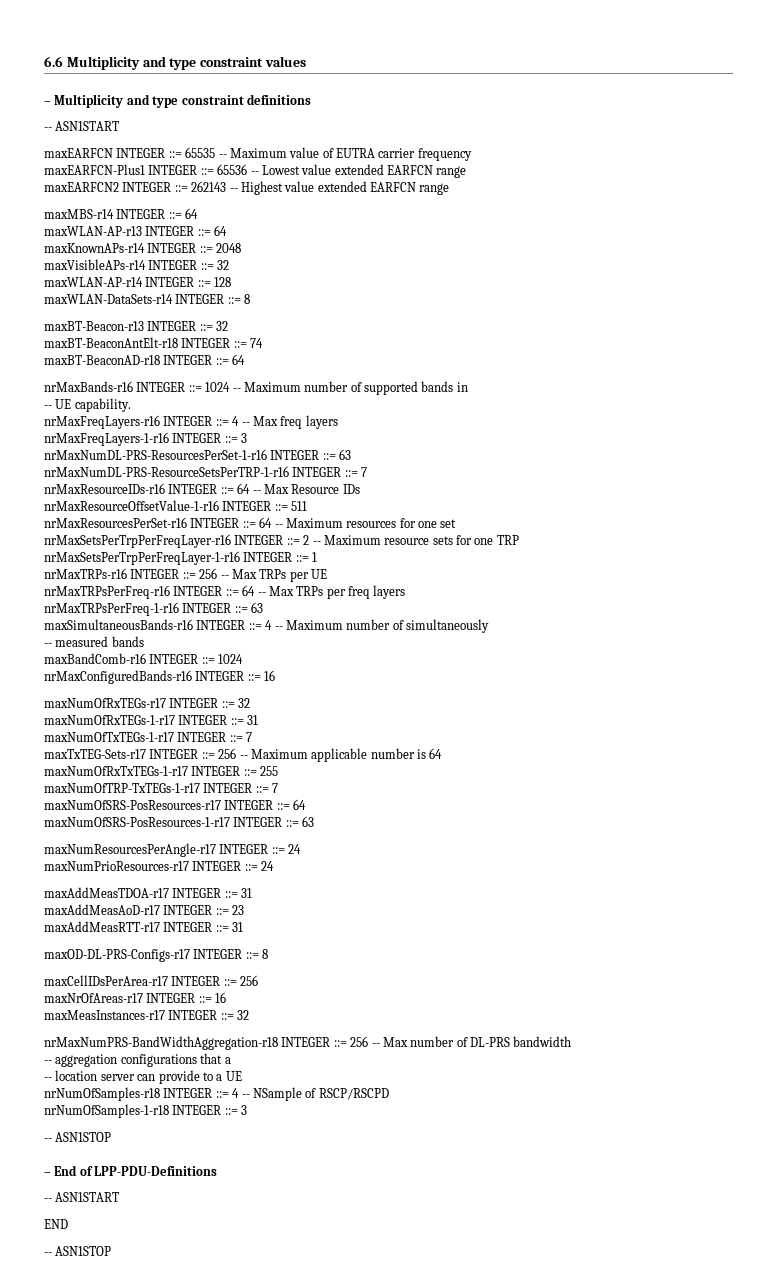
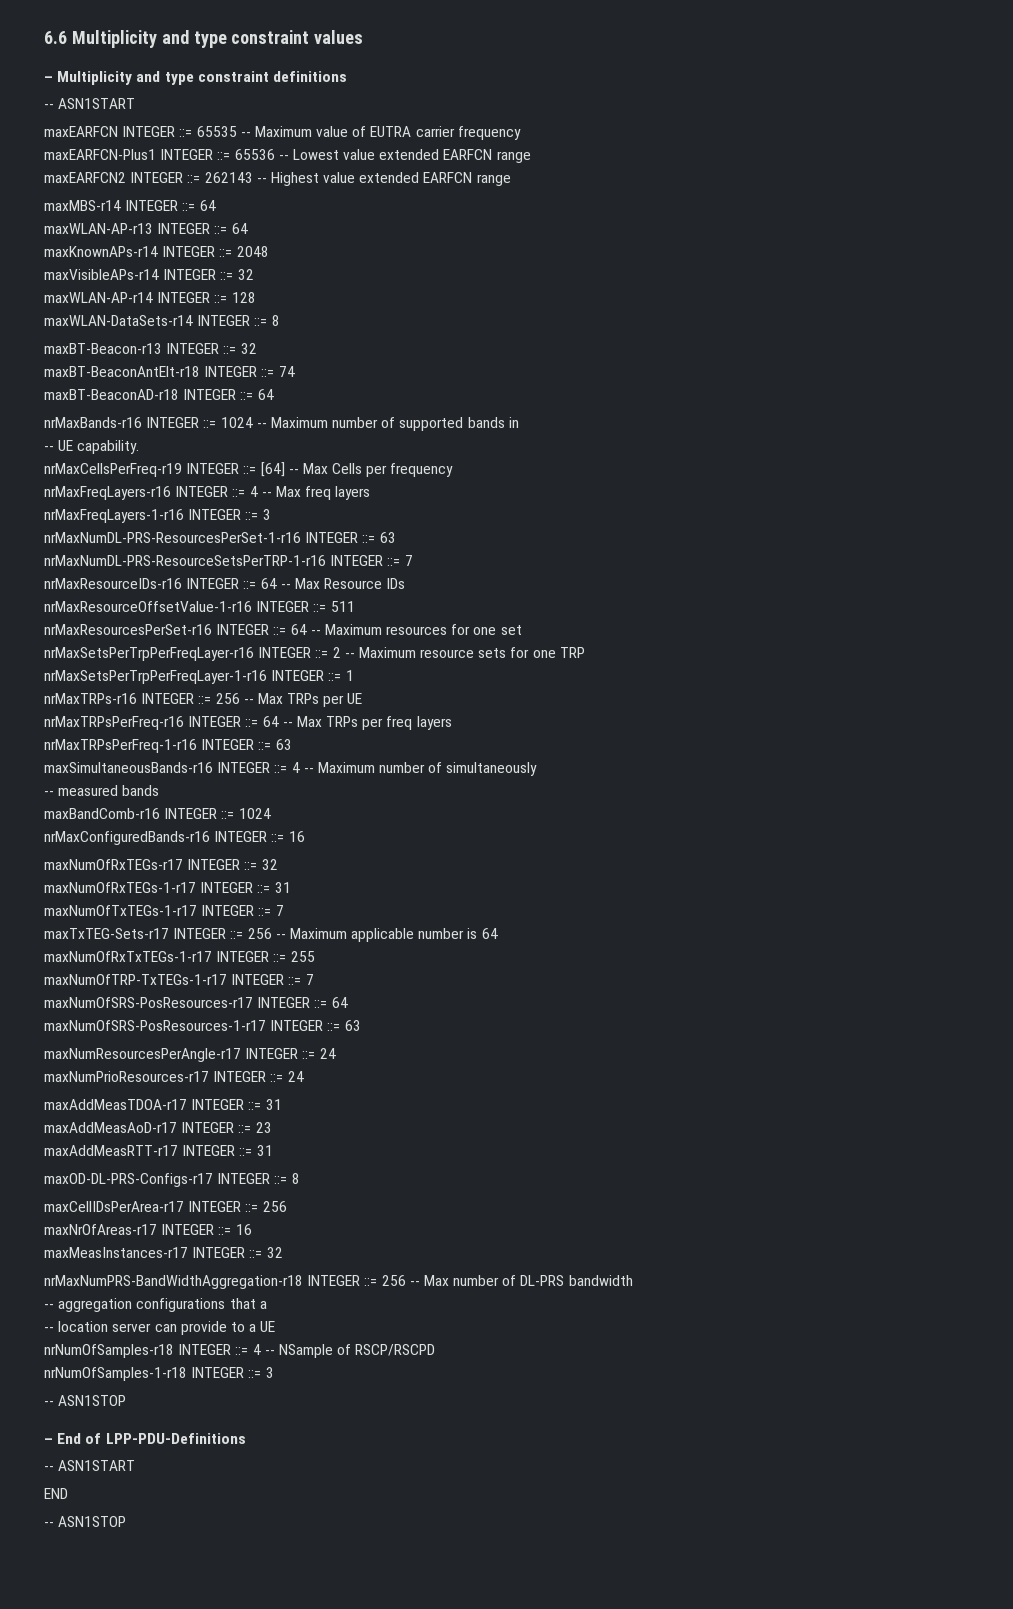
+ nrMaxCellsPerFreq-r19 INTEGER ::= [64] -- Max Cells per frequency

